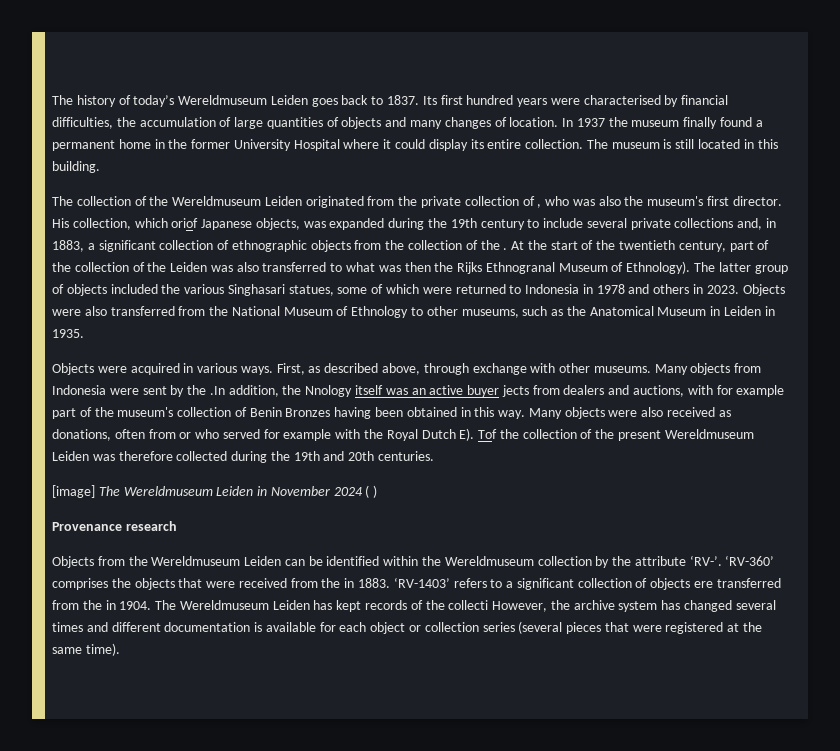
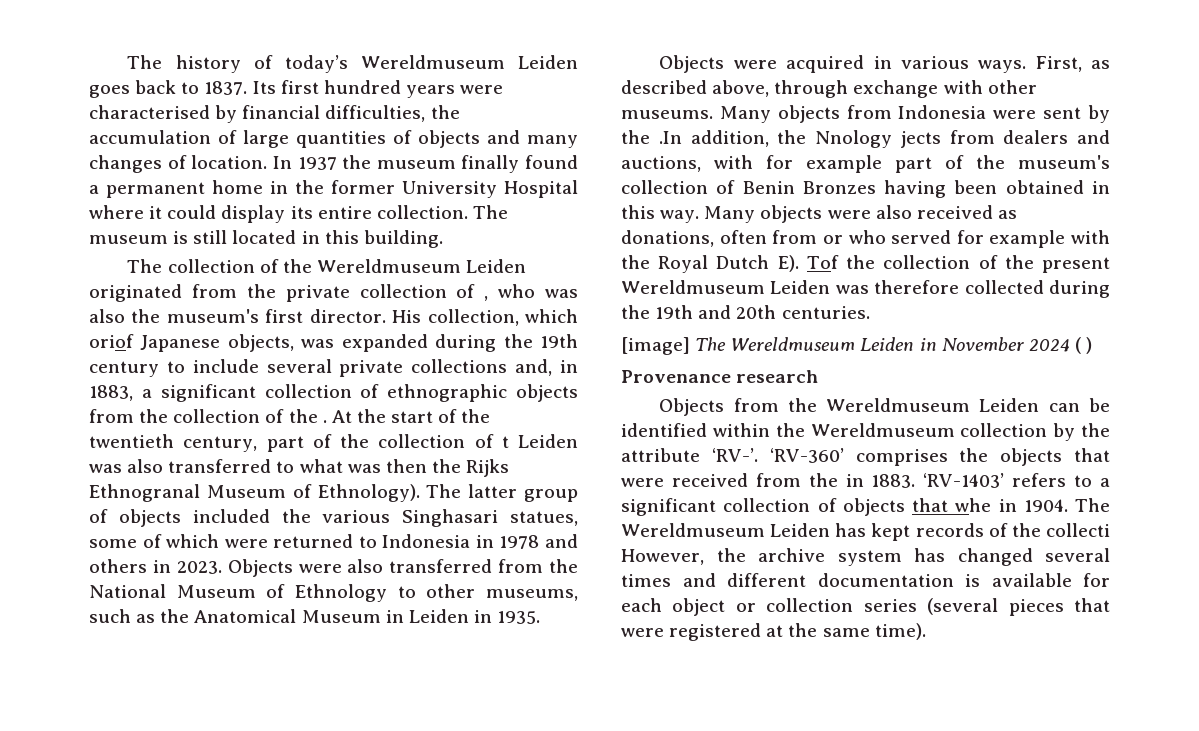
- At the start of the twentieth century, part of the collection of the Leiden was also transferred to what was then the Rijks Ethnogranal Museum of Ethnology).
+ At the start of the twentieth century, part of the collection of t Leiden was also transferred to what was then the Rijks Ethnogranal Museum of Ethnology).
- Many objects from Indonesia were sent by the .In addition, the Nnology itself was an active buyer jects from dealers and auctions, with for example part of the museum's collection of Benin Bronzes having been obtained in this way.
+ Many objects from Indonesia were sent by the .In addition, the Nnology jects from dealers and auctions, with for example part of the museum's collection of Benin Bronzes having been obtained in this way.
- ‘RV-1403’ refers to a significant collection of objects ere transferred from the in 1904.
+ ‘RV-1403’ refers to a significant collection of objects that whe in 1904.

